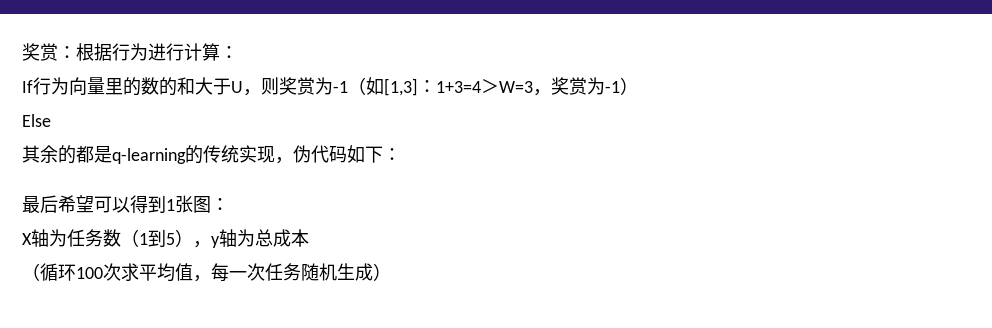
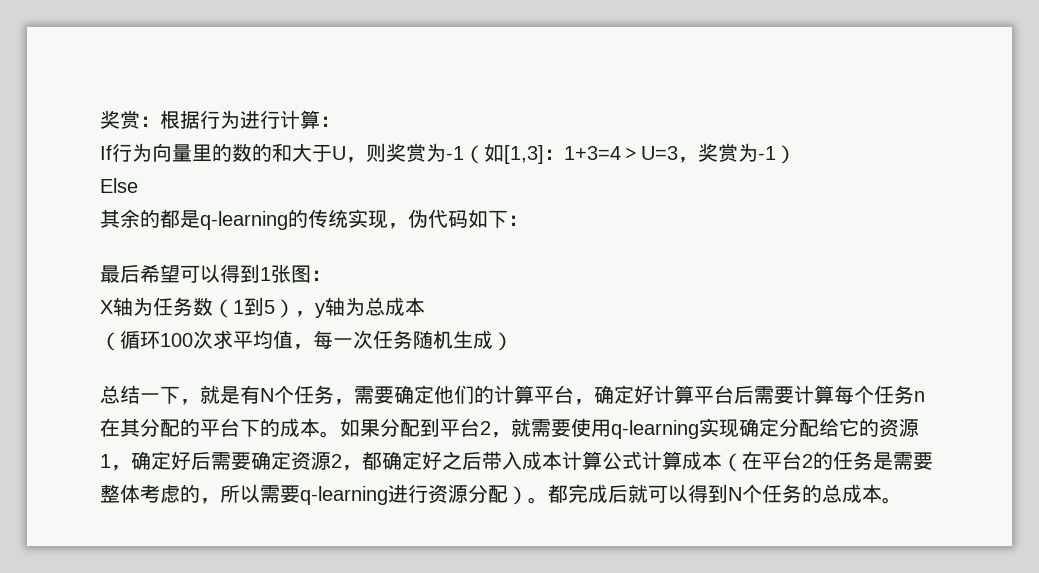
- If行为向量里的数的和大于U，则奖赏为-1（如[1,3]：1+3=4＞W=3，奖赏为-1）
+ If行为向量里的数的和大于U，则奖赏为-1（如[1,3]：1+3=4＞U=3，奖赏为-1）
+ 总结一下，就是有N个任务，需要确定他们的计算平台，确定好计算平台后需要计算每个任务n在其分配的平台下的成本。如果分配到平台2，就需要使用q-learning实现确定分配给它的资源1，确定好后需要确定资源2，都确定好之后带入成本计算公式计算成本（在平台2的任务是需要整体考虑的，所以需要q-learning进行资源分配）。都完成后就可以得到N个任务的总成本。

